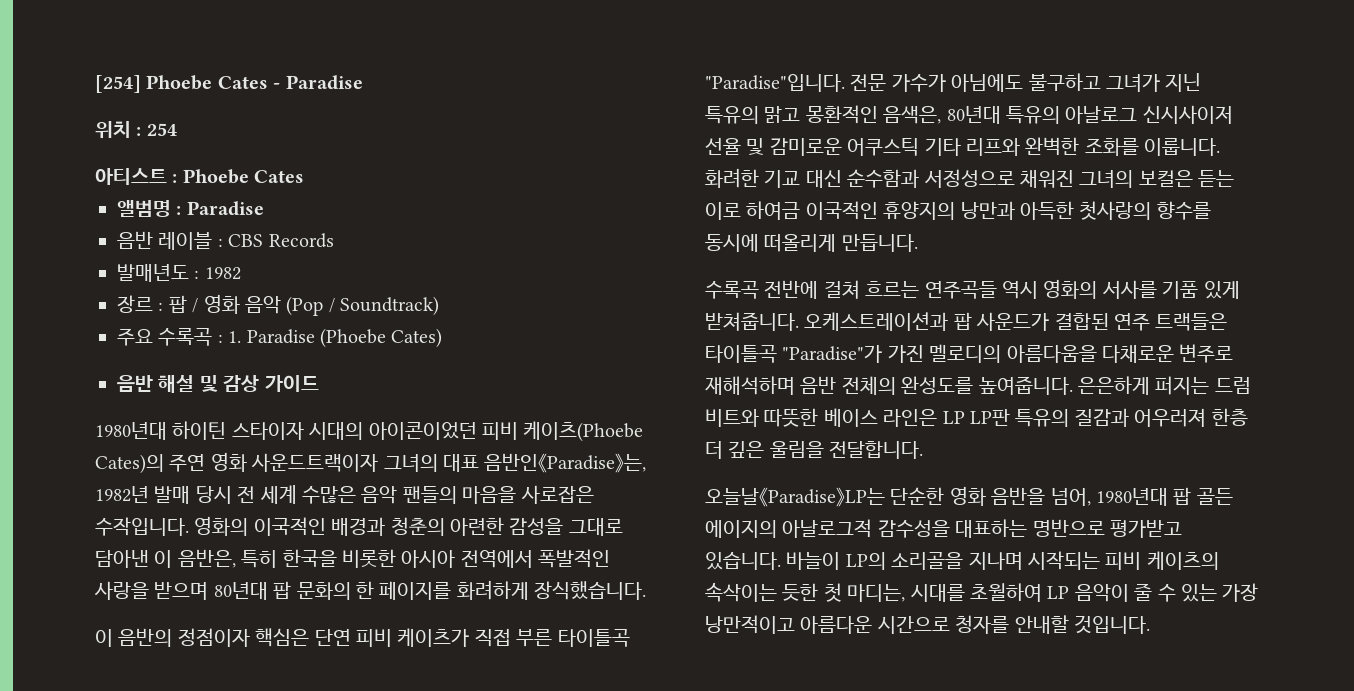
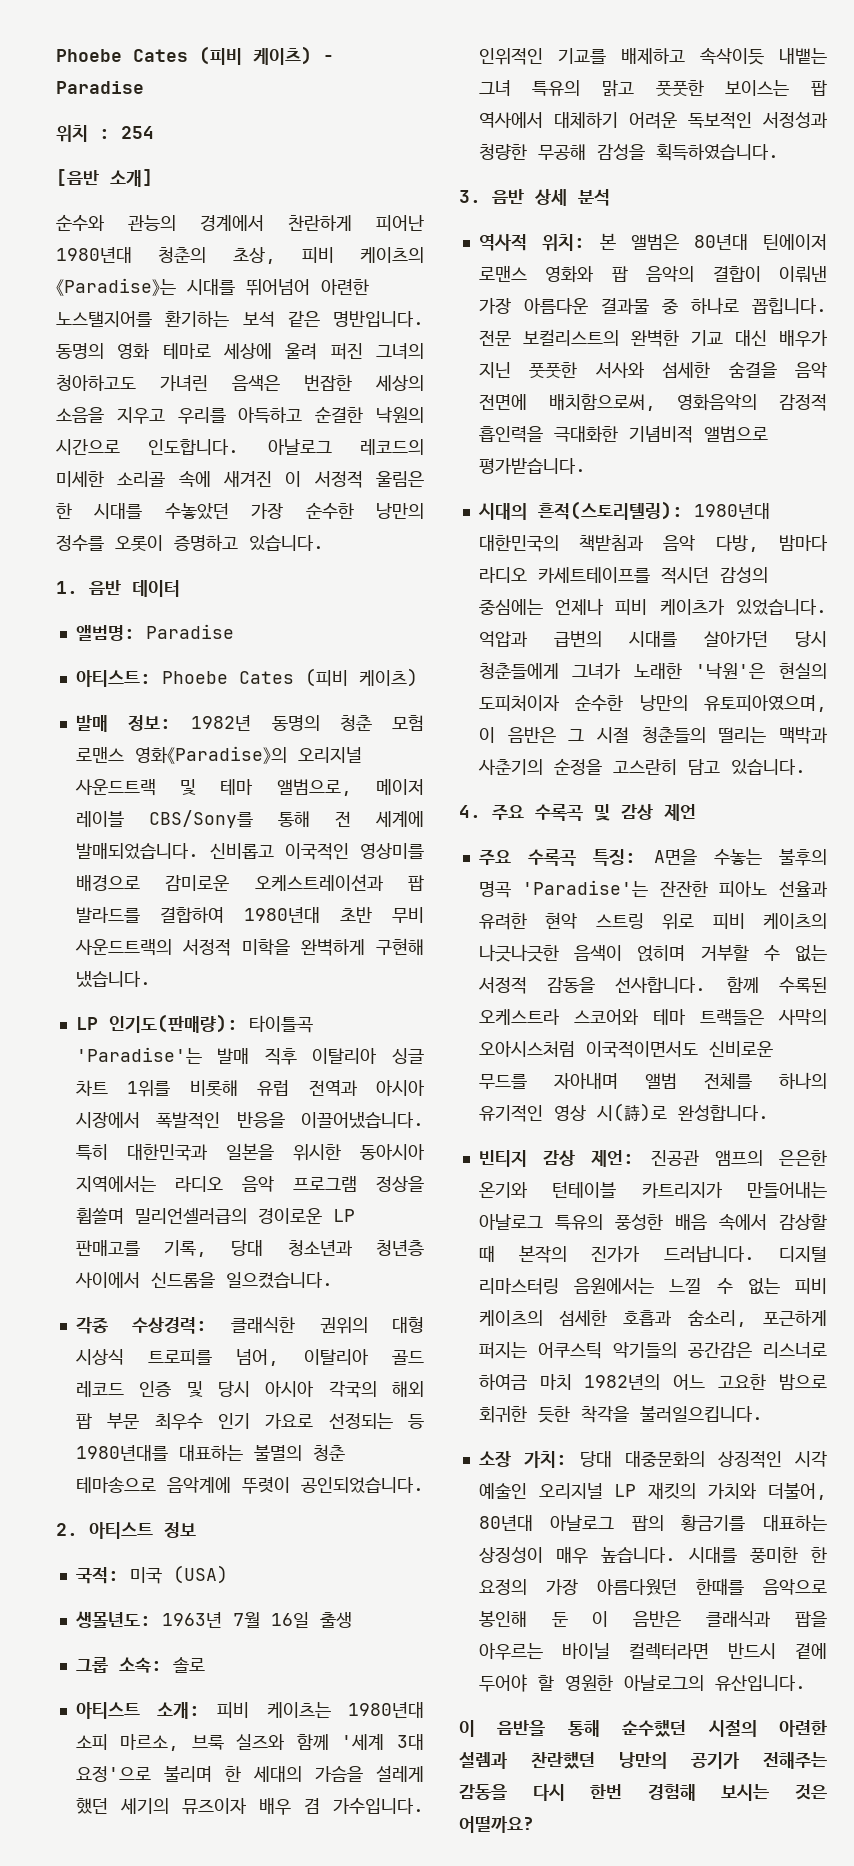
- [254] Phoebe Cates - Paradise
+ Phoebe Cates (피비 케이츠) - Paradise
- 아티스트 : Phoebe Cates
- 앨범명 : Paradise
- 음반 레이블 : CBS Records
- 발매년도 : 1982
- 장르 : 팝 / 영화 음악 (Pop / Soundtrack)
- 주요 수록곡 : 1. Paradise (Phoebe Cates)
- 음반 해설 및 감상 가이드
- 1980년대 하이틴 스타이자 시대의 아이콘이었던 피비 케이츠(Phoebe Cates)의 주연 영화 사운드트랙이자 그녀의 대표 음반인《Paradise》는, 1982년 발매 당시 전 세계 수많은 음악 팬들의 마음을 사로잡은 수작입니다. 영화의 이국적인 배경과 청춘의 아련한 감성을 그대로 담아낸 이 음반은, 특히 한국을 비롯한 아시아 전역에서 폭발적인 사랑을 받으며 80년대 팝 문화의 한 페이지를 화려하게 장식했습니다.
- 이 음반의 정점이자 핵심은 단연 피비 케이츠가 직접 부른 타이틀곡 "Paradise"입니다. 전문 가수가 아님에도 불구하고 그녀가 지닌 특유의 맑고 몽환적인 음색은, 80년대 특유의 아날로그 신시사이저 선율 및 감미로운 어쿠스틱 기타 리프와 완벽한 조화를 이룹니다. 화려한 기교 대신 순수함과 서정성으로 채워진 그녀의 보컬은 듣는 이로 하여금 이국적인 휴양지의 낭만과 아득한 첫사랑의 향수를 동시에 떠올리게 만듭니다.
- 수록곡 전반에 걸쳐 흐르는 연주곡들 역시 영화의 서사를 기품 있게 받쳐줍니다. 오케스트레이션과 팝 사운드가 결합된 연주 트랙들은 타이틀곡 "Paradise"가 가진 멜로디의 아름다움을 다채로운 변주로 재해석하며 음반 전체의 완성도를 높여줍니다. 은은하게 퍼지는 드럼 비트와 따뜻한 베이스 라인은 LP LP판 특유의 질감과 어우러져 한층 더 깊은 울림을 전달합니다.
- 오늘날《Paradise》LP는 단순한 영화 음반을 넘어, 1980년대 팝 골든 에이지의 아날로그적 감수성을 대표하는 명반으로 평가받고 있습니다. 바늘이 LP의 소리골을 지나며 시작되는 피비 케이츠의 속삭이는 듯한 첫 마디는, 시대를 초월하여 LP 음악이 줄 수 있는 가장 낭만적이고 아름다운 시간으로 청자를 안내할 것입니다.
+ [음반 소개]
+ 순수와 관능의 경계에서 찬란하게 피어난 1980년대 청춘의 초상, 피비 케이츠의《Paradise》는 시대를 뛰어넘어 아련한 노스탤지어를 환기하는 보석 같은 명반입니다. 동명의 영화 테마로 세상에 울려 퍼진 그녀의 청아하고도 가녀린 음색은 번잡한 세상의 소음을 지우고 우리를 아득하고 순결한 낙원의 시간으로 인도합니다. 아날로그 레코드의 미세한 소리골 속에 새겨진 이 서정적 울림은 한 시대를 수놓았던 가장 순수한 낭만의 정수를 오롯이 증명하고 있습니다.
+ 1. 음반 데이터
+ 앨범명: Paradise
+ 아티스트: Phoebe Cates (피비 케이츠)
+ 발매 정보: 1982년 동명의 청춘 모험 로맨스 영화《Paradise》의 오리지널 사운드트랙 및 테마 앨범으로, 메이저 레이블 CBS/Sony를 통해 전 세계에 발매되었습니다. 신비롭고 이국적인 영상미를 배경으로 감미로운 오케스트레이션과 팝 발라드를 결합하여 1980년대 초반 무비 사운드트랙의 서정적 미학을 완벽하게 구현해 냈습니다.
+ LP 인기도(판매량): 타이틀곡 'Paradise'는 발매 직후 이탈리아 싱글 차트 1위를 비롯해 유럽 전역과 아시아 시장에서 폭발적인 반응을 이끌어냈습니다. 특히 대한민국과 일본을 위시한 동아시아 지역에서는 라디오 음악 프로그램 정상을 휩쓸며 밀리언셀러급의 경이로운 LP 판매고를 기록, 당대 청소년과 청년층 사이에서 신드롬을 일으켰습니다.
+ 각종 수상경력: 클래식한 권위의 대형 시상식 트로피를 넘어, 이탈리아 골드 레코드 인증 및 당시 아시아 각국의 해외 팝 부문 최우수 인기 가요로 선정되는 등 1980년대를 대표하는 불멸의 청춘 테마송으로 음악계에 뚜렷이 공인되었습니다.
+ 2. 아티스트 정보
+ 국적: 미국 (USA)
+ 생몰년도: 1963년 7월 16일 출생
+ 그룹 소속: 솔로
+ 아티스트 소개: 피비 케이츠는 1980년대 소피 마르소, 브룩 실즈와 함께 '세계 3대 요정'으로 불리며 한 세대의 가슴을 설레게 했던 세기의 뮤즈이자 배우 겸 가수입니다. 인위적인 기교를 배제하고 속삭이듯 내뱉는 그녀 특유의 맑고 풋풋한 보이스는 팝 역사에서 대체하기 어려운 독보적인 서정성과 청량한 무공해 감성을 획득하였습니다.
+ 3. 음반 상세 분석
+ 역사적 위치: 본 앨범은 80년대 틴에이저 로맨스 영화와 팝 음악의 결합이 이뤄낸 가장 아름다운 결과물 중 하나로 꼽힙니다. 전문 보컬리스트의 완벽한 기교 대신 배우가 지닌 풋풋한 서사와 섬세한 숨결을 음악 전면에 배치함으로써, 영화음악의 감정적 흡인력을 극대화한 기념비적 앨범으로 평가받습니다.
+ 시대의 흔적(스토리텔링): 1980년대 대한민국의 책받침과 음악 다방, 밤마다 라디오 카세트테이프를 적시던 감성의 중심에는 언제나 피비 케이츠가 있었습니다. 억압과 급변의 시대를 살아가던 당시 청춘들에게 그녀가 노래한 '낙원'은 현실의 도피처이자 순수한 낭만의 유토피아였으며, 이 음반은 그 시절 청춘들의 떨리는 맥박과 사춘기의 순정을 고스란히 담고 있습니다.
+ 4. 주요 수록곡 및 감상 제언
+ 주요 수록곡 특징: A면을 수놓는 불후의 명곡 'Paradise'는 잔잔한 피아노 선율과 유려한 현악 스트링 위로 피비 케이츠의 나긋나긋한 음색이 얹히며 거부할 수 없는 서정적 감동을 선사합니다. 함께 수록된 오케스트라 스코어와 테마 트랙들은 사막의 오아시스처럼 이국적이면서도 신비로운 무드를 자아내며 앨범 전체를 하나의 유기적인 영상 시(詩)로 완성합니다.
+ 빈티지 감상 제언: 진공관 앰프의 은은한 온기와 턴테이블 카트리지가 만들어내는 아날로그 특유의 풍성한 배음 속에서 감상할 때 본작의 진가가 드러납니다. 디지털 리마스터링 음원에서는 느낄 수 없는 피비 케이츠의 섬세한 호흡과 숨소리, 포근하게 퍼지는 어쿠스틱 악기들의 공간감은 리스너로 하여금 마치 1982년의 어느 고요한 밤으로 회귀한 듯한 착각을 불러일으킵니다.
+ 소장 가치: 당대 대중문화의 상징적인 시각 예술인 오리지널 LP 재킷의 가치와 더불어, 80년대 아날로그 팝의 황금기를 대표하는 상징성이 매우 높습니다. 시대를 풍미한 한 요정의 가장 아름다웠던 한때를 음악으로 봉인해 둔 이 음반은 클래식과 팝을 아우르는 바이닐 컬렉터라면 반드시 곁에 두어야 할 영원한 아날로그의 유산입니다.
+ 이 음반을 통해 순수했던 시절의 아련한 설렘과 찬란했던 낭만의 공기가 전해주는 감동을 다시 한번 경험해 보시는 것은 어떨까요?

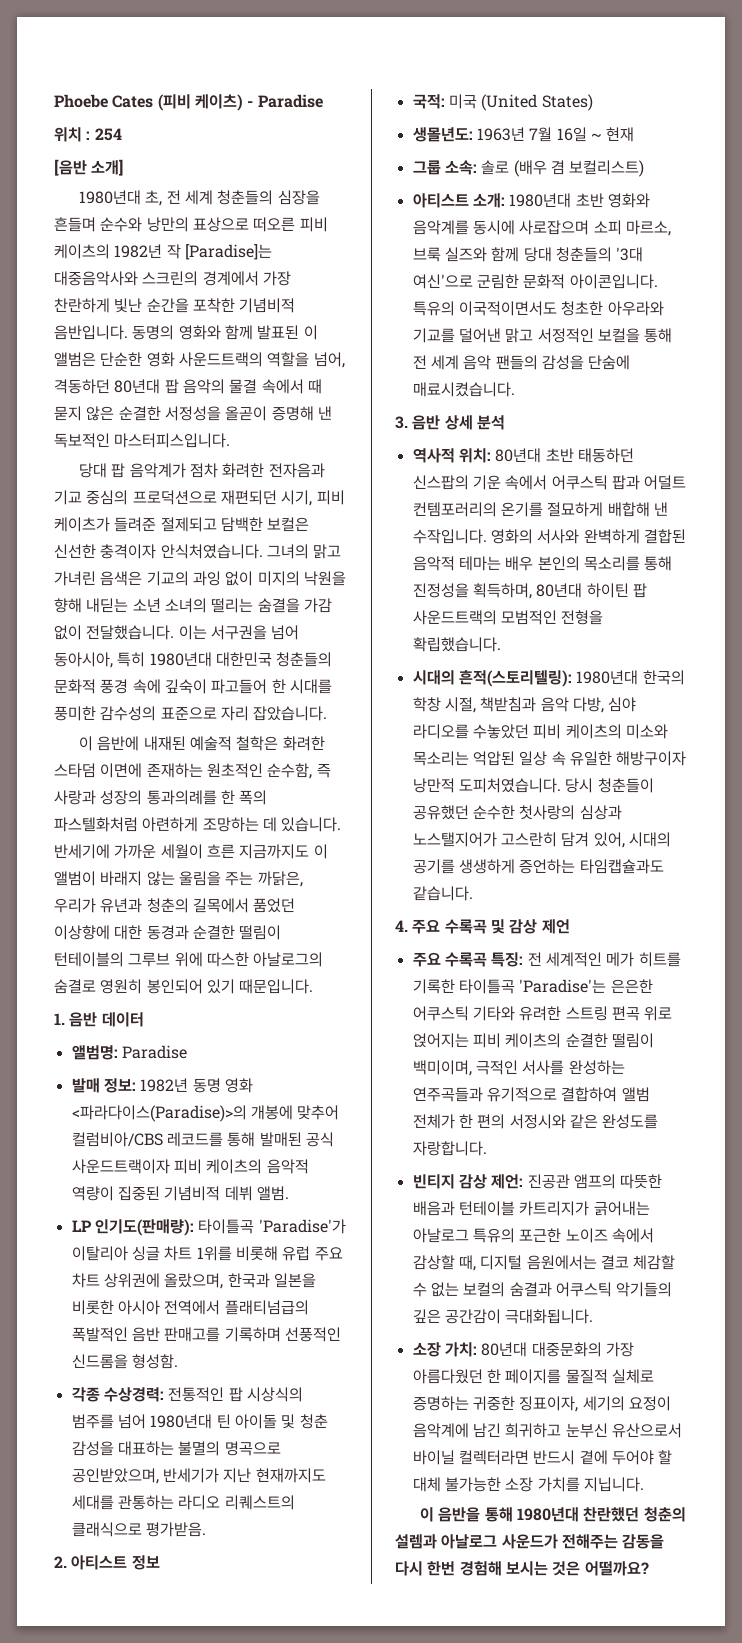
- 순수와 관능의 경계에서 찬란하게 피어난 1980년대 청춘의 초상, 피비 케이츠의《Paradise》는 시대를 뛰어넘어 아련한 노스탤지어를 환기하는 보석 같은 명반입니다. 동명의 영화 테마로 세상에 울려 퍼진 그녀의 청아하고도 가녀린 음색은 번잡한 세상의 소음을 지우고 우리를 아득하고 순결한 낙원의 시간으로 인도합니다. 아날로그 레코드의 미세한 소리골 속에 새겨진 이 서정적 울림은 한 시대를 수놓았던 가장 순수한 낭만의 정수를 오롯이 증명하고 있습니다.
+ 1980년대 초, 전 세계 청춘들의 심장을 흔들며 순수와 낭만의 표상으로 떠오른 피비 케이츠의 1982년 작 [Paradise]는 대중음악사와 스크린의 경계에서 가장 찬란하게 빛난 순간을 포착한 기념비적 음반입니다. 동명의 영화와 함께 발표된 이 앨범은 단순한 영화 사운드트랙의 역할을 넘어, 격동하던 80년대 팝 음악의 물결 속에서 때 묻지 않은 순결한 서정성을 올곧이 증명해 낸 독보적인 마스터피스입니다.
+ 당대 팝 음악계가 점차 화려한 전자음과 기교 중심의 프로덕션으로 재편되던 시기, 피비 케이츠가 들려준 절제되고 담백한 보컬은 신선한 충격이자 안식처였습니다. 그녀의 맑고 가녀린 음색은 기교의 과잉 없이 미지의 낙원을 향해 내딛는 소년 소녀의 떨리는 숨결을 가감 없이 전달했습니다. 이는 서구권을 넘어 동아시아, 특히 1980년대 대한민국 청춘들의 문화적 풍경 속에 깊숙이 파고들어 한 시대를 풍미한 감수성의 표준으로 자리 잡았습니다.
+ 이 음반에 내재된 예술적 철학은 화려한 스타덤 이면에 존재하는 원초적인 순수함, 즉 사랑과 성장의 통과의례를 한 폭의 파스텔화처럼 아련하게 조망하는 데 있습니다. 반세기에 가까운 세월이 흐른 지금까지도 이 앨범이 바래지 않는 울림을 주는 까닭은, 우리가 유년과 청춘의 길목에서 품었던 이상향에 대한 동경과 순결한 떨림이 턴테이블의 그루브 위에 따스한 아날로그의 숨결로 영원히 봉인되어 있기 때문입니다.
- 아티스트: Phoebe Cates (피비 케이츠)
- 발매 정보: 1982년 동명의 청춘 모험 로맨스 영화《Paradise》의 오리지널 사운드트랙 및 테마 앨범으로, 메이저 레이블 CBS/Sony를 통해 전 세계에 발매되었습니다. 신비롭고 이국적인 영상미를 배경으로 감미로운 오케스트레이션과 팝 발라드를 결합하여 1980년대 초반 무비 사운드트랙의 서정적 미학을 완벽하게 구현해 냈습니다.
+ 발매 정보: 1982년 동명 영화 <파라다이스(Paradise)>의 개봉에 맞추어 컬럼비아/CBS 레코드를 통해 발매된 공식 사운드트랙이자 피비 케이츠의 음악적 역량이 집중된 기념비적 데뷔 앨범.
- LP 인기도(판매량): 타이틀곡 'Paradise'는 발매 직후 이탈리아 싱글 차트 1위를 비롯해 유럽 전역과 아시아 시장에서 폭발적인 반응을 이끌어냈습니다. 특히 대한민국과 일본을 위시한 동아시아 지역에서는 라디오 음악 프로그램 정상을 휩쓸며 밀리언셀러급의 경이로운 LP 판매고를 기록, 당대 청소년과 청년층 사이에서 신드롬을 일으켰습니다.
- 각종 수상경력: 클래식한 권위의 대형 시상식 트로피를 넘어, 이탈리아 골드 레코드 인증 및 당시 아시아 각국의 해외 팝 부문 최우수 인기 가요로 선정되는 등 1980년대를 대표하는 불멸의 청춘 테마송으로 음악계에 뚜렷이 공인되었습니다.
+ LP 인기도(판매량): 타이틀곡 'Paradise'가 이탈리아 싱글 차트 1위를 비롯해 유럽 주요 차트 상위권에 올랐으며, 한국과 일본을 비롯한 아시아 전역에서 플래티넘급의 폭발적인 음반 판매고를 기록하며 선풍적인 신드롬을 형성함.
+ 각종 수상경력: 전통적인 팝 시상식의 범주를 넘어 1980년대 틴 아이돌 및 청춘 감성을 대표하는 불멸의 명곡으로 공인받았으며, 반세기가 지난 현재까지도 세대를 관통하는 라디오 리퀘스트의 클래식으로 평가받음.
- 국적: 미국 (USA)
+ 국적: 미국 (United States)
- 생몰년도: 1963년 7월 16일 출생
+ 생몰년도: 1963년 7월 16일 ~ 현재
- 그룹 소속: 솔로
+ 그룹 소속: 솔로 (배우 겸 보컬리스트)
- 아티스트 소개: 피비 케이츠는 1980년대 소피 마르소, 브룩 실즈와 함께 '세계 3대 요정'으로 불리며 한 세대의 가슴을 설레게 했던 세기의 뮤즈이자 배우 겸 가수입니다. 인위적인 기교를 배제하고 속삭이듯 내뱉는 그녀 특유의 맑고 풋풋한 보이스는 팝 역사에서 대체하기 어려운 독보적인 서정성과 청량한 무공해 감성을 획득하였습니다.
+ 아티스트 소개: 1980년대 초반 영화와 음악계를 동시에 사로잡으며 소피 마르소, 브룩 실즈와 함께 당대 청춘들의 '3대 여신'으로 군림한 문화적 아이콘입니다. 특유의 이국적이면서도 청초한 아우라와 기교를 덜어낸 맑고 서정적인 보컬을 통해 전 세계 음악 팬들의 감성을 단숨에 매료시켰습니다.
- 역사적 위치: 본 앨범은 80년대 틴에이저 로맨스 영화와 팝 음악의 결합이 이뤄낸 가장 아름다운 결과물 중 하나로 꼽힙니다. 전문 보컬리스트의 완벽한 기교 대신 배우가 지닌 풋풋한 서사와 섬세한 숨결을 음악 전면에 배치함으로써, 영화음악의 감정적 흡인력을 극대화한 기념비적 앨범으로 평가받습니다.
- 시대의 흔적(스토리텔링): 1980년대 대한민국의 책받침과 음악 다방, 밤마다 라디오 카세트테이프를 적시던 감성의 중심에는 언제나 피비 케이츠가 있었습니다. 억압과 급변의 시대를 살아가던 당시 청춘들에게 그녀가 노래한 '낙원'은 현실의 도피처이자 순수한 낭만의 유토피아였으며, 이 음반은 그 시절 청춘들의 떨리는 맥박과 사춘기의 순정을 고스란히 담고 있습니다.
+ 역사적 위치: 80년대 초반 태동하던 신스팝의 기운 속에서 어쿠스틱 팝과 어덜트 컨템포러리의 온기를 절묘하게 배합해 낸 수작입니다. 영화의 서사와 완벽하게 결합된 음악적 테마는 배우 본인의 목소리를 통해 진정성을 획득하며, 80년대 하이틴 팝 사운드트랙의 모범적인 전형을 확립했습니다.
+ 시대의 흔적(스토리텔링): 1980년대 한국의 학창 시절, 책받침과 음악 다방, 심야 라디오를 수놓았던 피비 케이츠의 미소와 목소리는 억압된 일상 속 유일한 해방구이자 낭만적 도피처였습니다. 당시 청춘들이 공유했던 순수한 첫사랑의 심상과 노스탤지어가 고스란히 담겨 있어, 시대의 공기를 생생하게 증언하는 타임캡슐과도 같습니다.
- 주요 수록곡 특징: A면을 수놓는 불후의 명곡 'Paradise'는 잔잔한 피아노 선율과 유려한 현악 스트링 위로 피비 케이츠의 나긋나긋한 음색이 얹히며 거부할 수 없는 서정적 감동을 선사합니다. 함께 수록된 오케스트라 스코어와 테마 트랙들은 사막의 오아시스처럼 이국적이면서도 신비로운 무드를 자아내며 앨범 전체를 하나의 유기적인 영상 시(詩)로 완성합니다.
+ 주요 수록곡 특징: 전 세계적인 메가 히트를 기록한 타이틀곡 'Paradise'는 은은한 어쿠스틱 기타와 유려한 스트링 편곡 위로 얹어지는 피비 케이츠의 순결한 떨림이 백미이며, 극적인 서사를 완성하는 연주곡들과 유기적으로 결합하여 앨범 전체가 한 편의 서정시와 같은 완성도를 자랑합니다.
- 빈티지 감상 제언: 진공관 앰프의 은은한 온기와 턴테이블 카트리지가 만들어내는 아날로그 특유의 풍성한 배음 속에서 감상할 때 본작의 진가가 드러납니다. 디지털 리마스터링 음원에서는 느낄 수 없는 피비 케이츠의 섬세한 호흡과 숨소리, 포근하게 퍼지는 어쿠스틱 악기들의 공간감은 리스너로 하여금 마치 1982년의 어느 고요한 밤으로 회귀한 듯한 착각을 불러일으킵니다.
- 소장 가치: 당대 대중문화의 상징적인 시각 예술인 오리지널 LP 재킷의 가치와 더불어, 80년대 아날로그 팝의 황금기를 대표하는 상징성이 매우 높습니다. 시대를 풍미한 한 요정의 가장 아름다웠던 한때를 음악으로 봉인해 둔 이 음반은 클래식과 팝을 아우르는 바이닐 컬렉터라면 반드시 곁에 두어야 할 영원한 아날로그의 유산입니다.
- 이 음반을 통해 순수했던 시절의 아련한 설렘과 찬란했던 낭만의 공기가 전해주는 감동을 다시 한번 경험해 보시는 것은 어떨까요?
+ 빈티지 감상 제언: 진공관 앰프의 따뜻한 배음과 턴테이블 카트리지가 긁어내는 아날로그 특유의 포근한 노이즈 속에서 감상할 때, 디지털 음원에서는 결코 체감할 수 없는 보컬의 숨결과 어쿠스틱 악기들의 깊은 공간감이 극대화됩니다.
+ 소장 가치: 80년대 대중문화의 가장 아름다웠던 한 페이지를 물질적 실체로 증명하는 귀중한 징표이자, 세기의 요정이 음악계에 남긴 희귀하고 눈부신 유산으로서 바이닐 컬렉터라면 반드시 곁에 두어야 할 대체 불가능한 소장 가치를 지닙니다.
+ 이 음반을 통해 1980년대 찬란했던 청춘의 설렘과 아날로그 사운드가 전해주는 감동을 다시 한번 경험해 보시는 것은 어떨까요?

